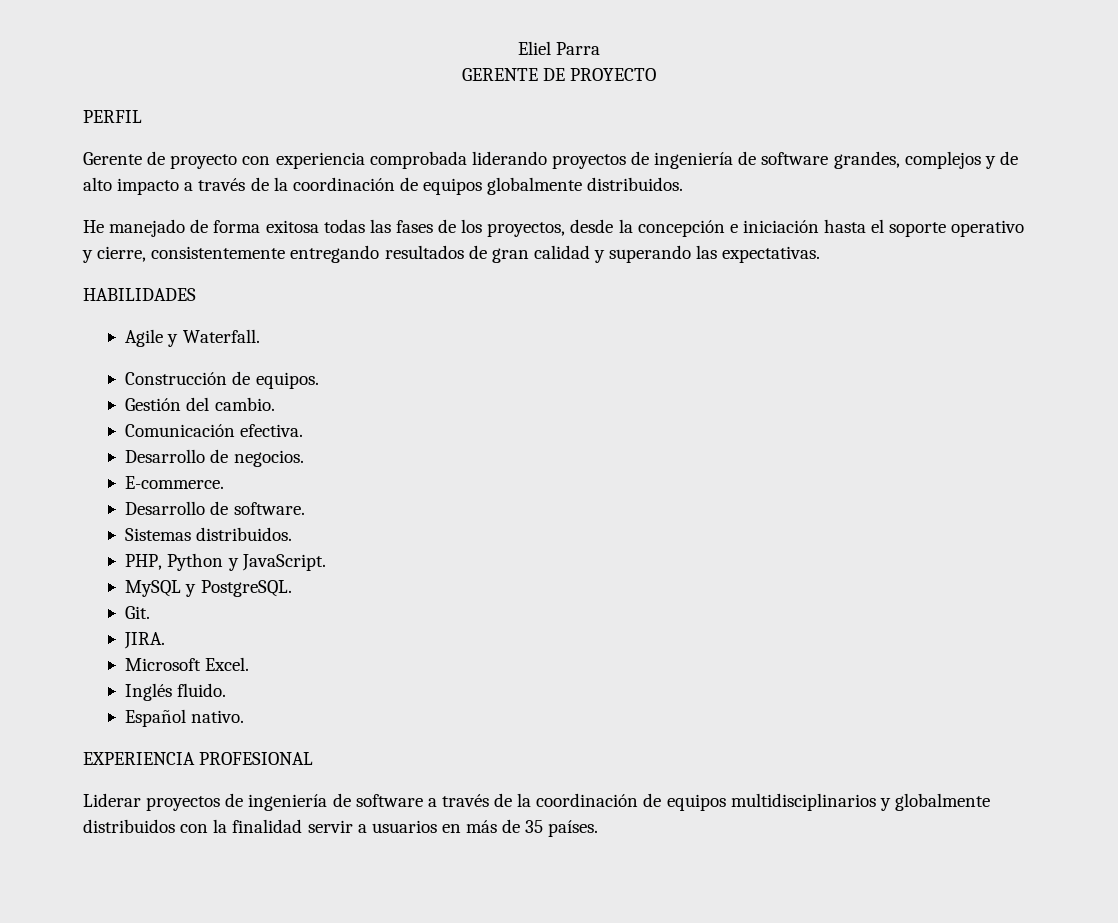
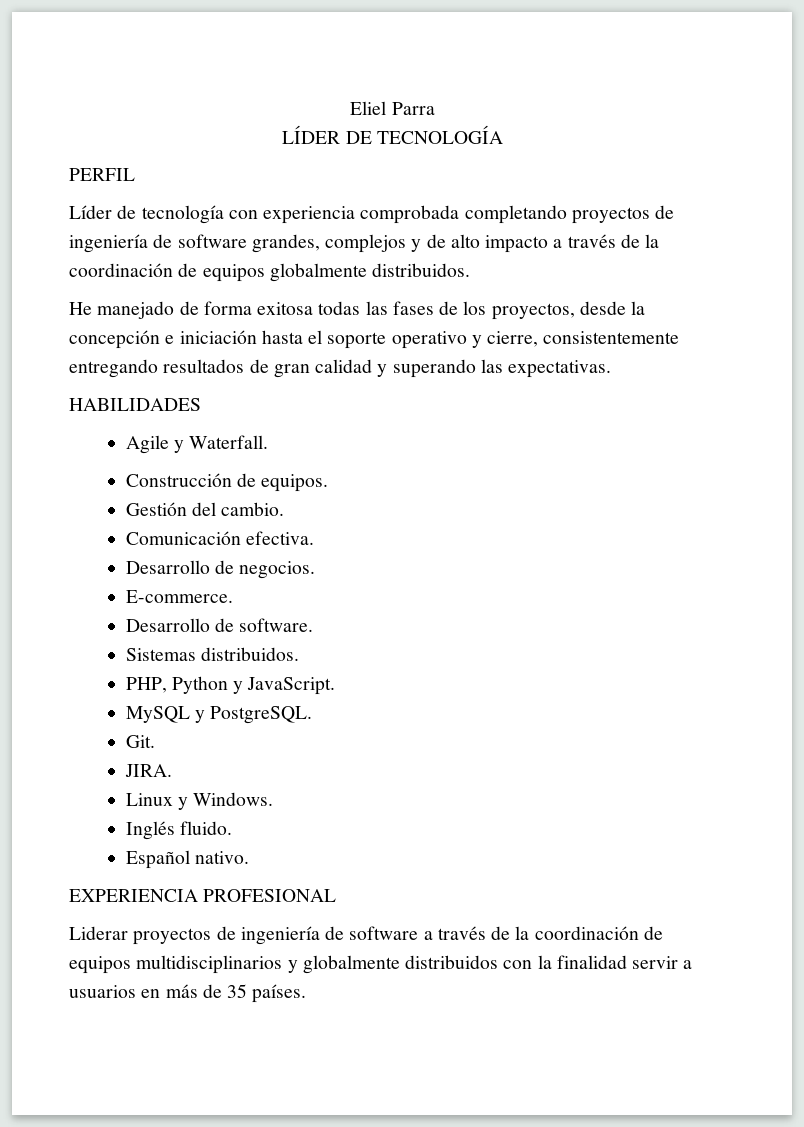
- GERENTE DE PROYECTO
+ LÍDER DE TECNOLOGÍA
  PERFIL
- Gerente de proyecto con experiencia comprobada liderando proyectos de ingeniería de software grandes, complejos y de alto impacto a través de la coordinación de equipos globalmente distribuidos.
+ Líder de tecnología con experiencia comprobada completando proyectos de ingeniería de software grandes, complejos y de alto impacto a través de la coordinación de equipos globalmente distribuidos.
- Microsoft Excel.
+ Linux y Windows.

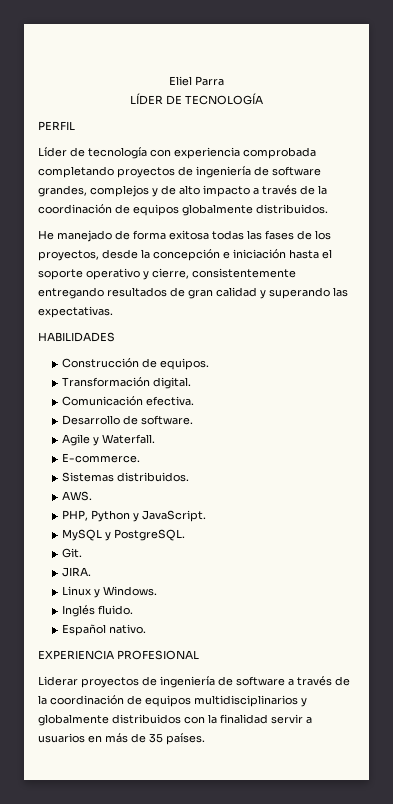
- Agile y Waterfall.
- Gestión del cambio.
+ Transformación digital.
- Desarrollo de negocios.
+ Desarrollo de software.
+ Agile y Waterfall.
  E-commerce.
- Desarrollo de software.
+ AWS.

